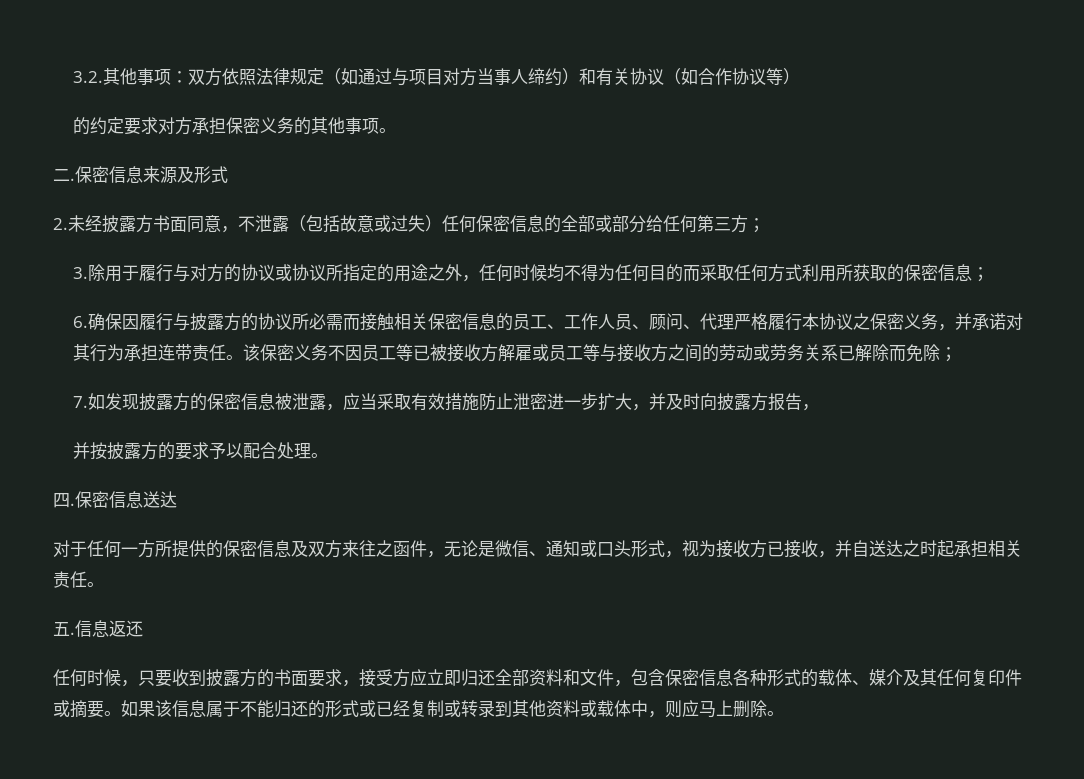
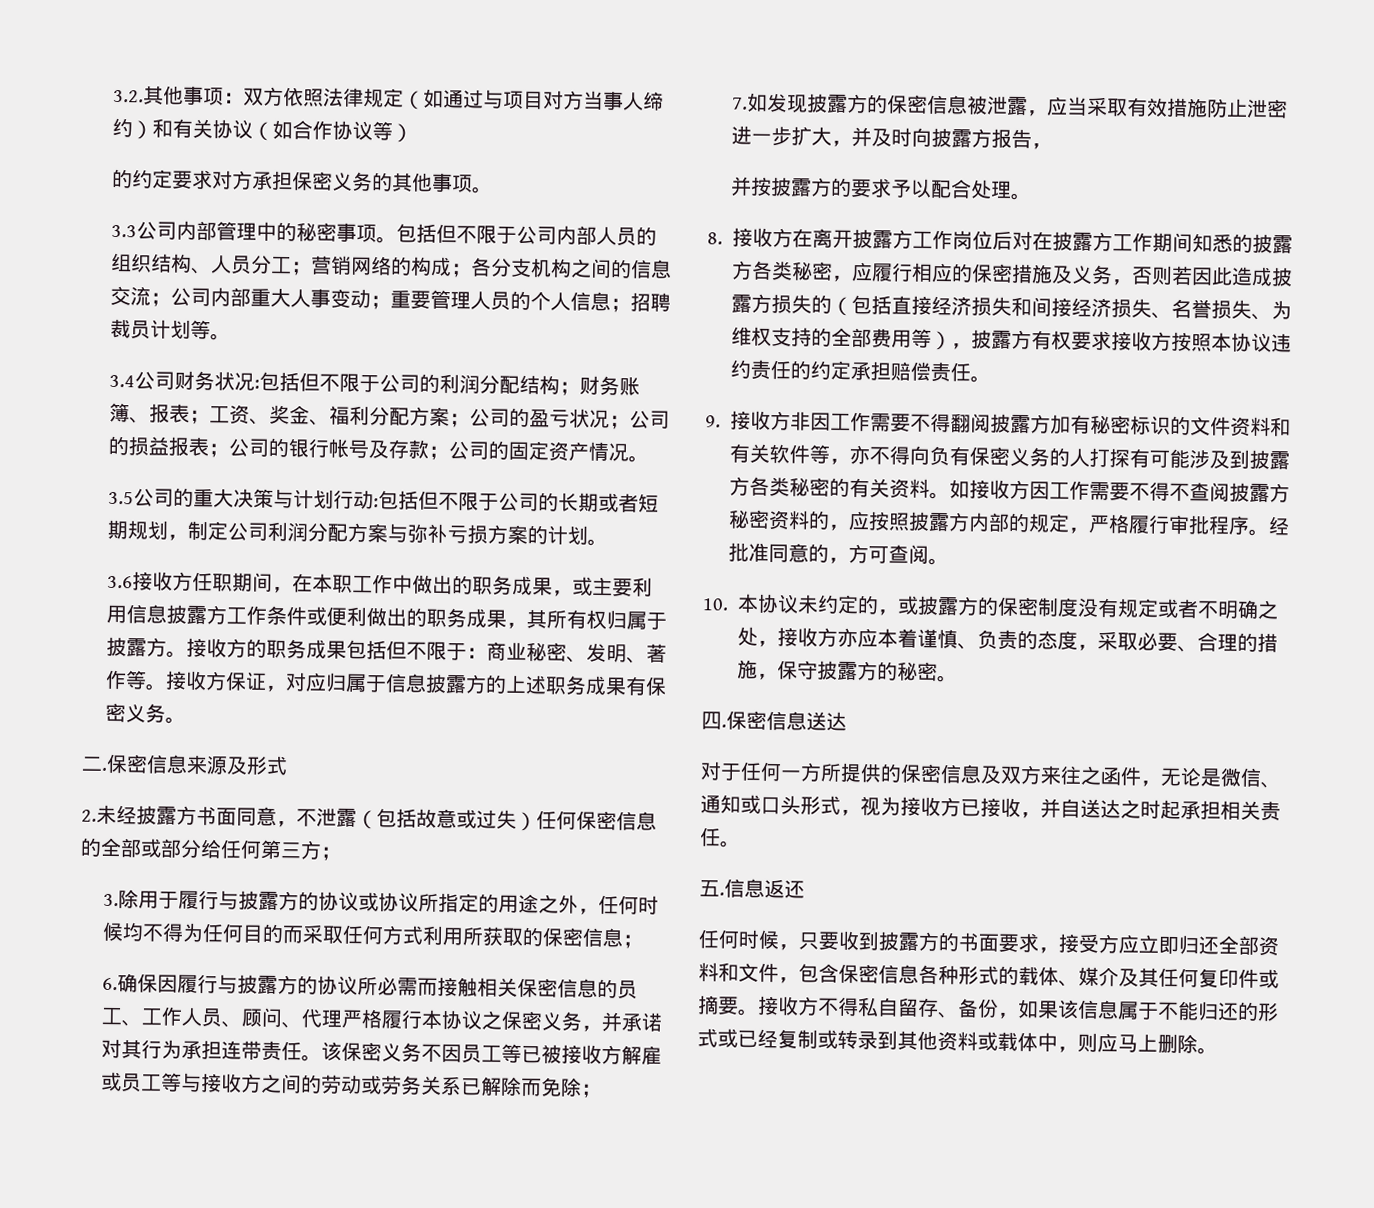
+ 3.3公司内部管理中的秘密事项。包括但不限于公司内部人员的组织结构、人员分工；营销网络的构成；各分支机构之间的信息交流；公司内部重大人事变动；重要管理人员的个人信息；招聘裁员计划等。
+ 3.4公司财务状况:包括但不限于公司的利润分配结构；财务账簿、报表；工资、奖金、福利分配方案；公司的盈亏状况；公司的损益报表；公司的银行帐号及存款；公司的固定资产情况。
+ 3.5公司的重大决策与计划行动:包括但不限于公司的长期或者短期规划，制定公司利润分配方案与弥补亏损方案的计划。
+ 3.6接收方任职期间，在本职工作中做出的职务成果，或主要利用信息披露方工作条件或便利做出的职务成果，其所有权归属于披露方。接收方的职务成果包括但不限于：商业秘密、发明、著作等。接收方保证，对应归属于信息披露方的上述职务成果有保密义务。
- 3.除用于履行与对方的协议或协议所指定的用途之外，任何时候均不得为任何目的而采取任何方式利用所获取的保密信息；
+ 3.除用于履行与披露方的协议或协议所指定的用途之外，任何时候均不得为任何目的而采取任何方式利用所获取的保密信息；
+ 8.接收方在离开披露方工作岗位后对在披露方工作期间知悉的披露方各类秘密，应履行相应的保密措施及义务，否则若因此造成披露方损失的（包括直接经济损失和间接经济损失、名誉损失、为维权支持的全部费用等），披露方有权要求接收方按照本协议违约责任的约定承担赔偿责任。
+ 9.接收方非因工作需要不得翻阅披露方加有秘密标识的文件资料和有关软件等，亦不得向负有保密义务的人打探有可能涉及到披露方各类秘密的有关资料。如接收方因工作需要不得不查阅披露方秘密资料的，应按照披露方内部的规定，严格履行审批程序。经批准同意的，方可查阅。
+ 10.本协议未约定的，或披露方的保密制度没有规定或者不明确之处，接收方亦应本着谨慎、负责的态度，采取必要、合理的措施，保守披露方的秘密。
- 如果该信息属于不能归还的形式或已经复制或转录到其他资料或载体中，则应马上删除。
+ 接收方不得私自留存、备份，如果该信息属于不能归还的形式或已经复制或转录到其他资料或载体中，则应马上删除。

